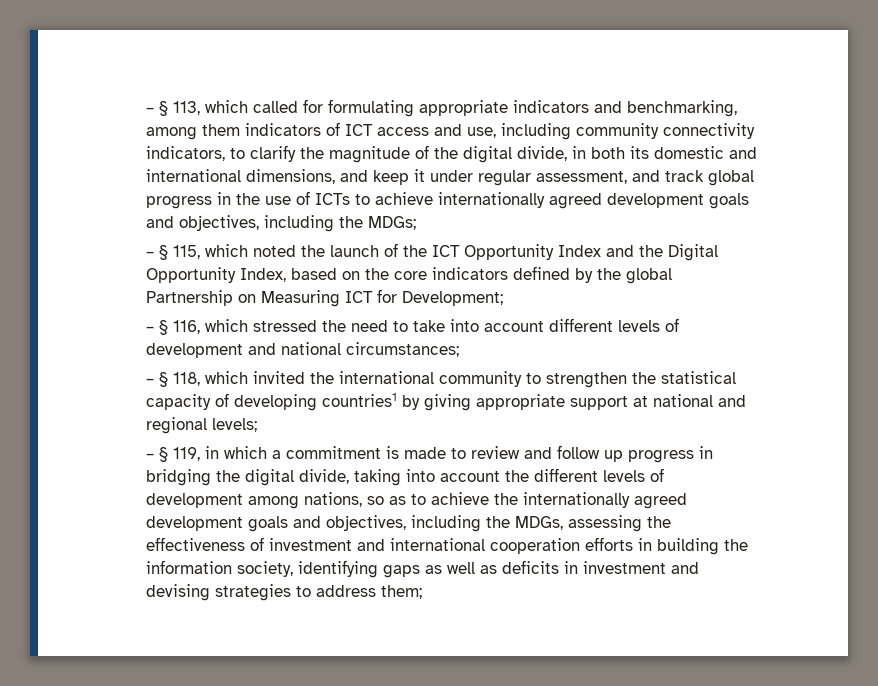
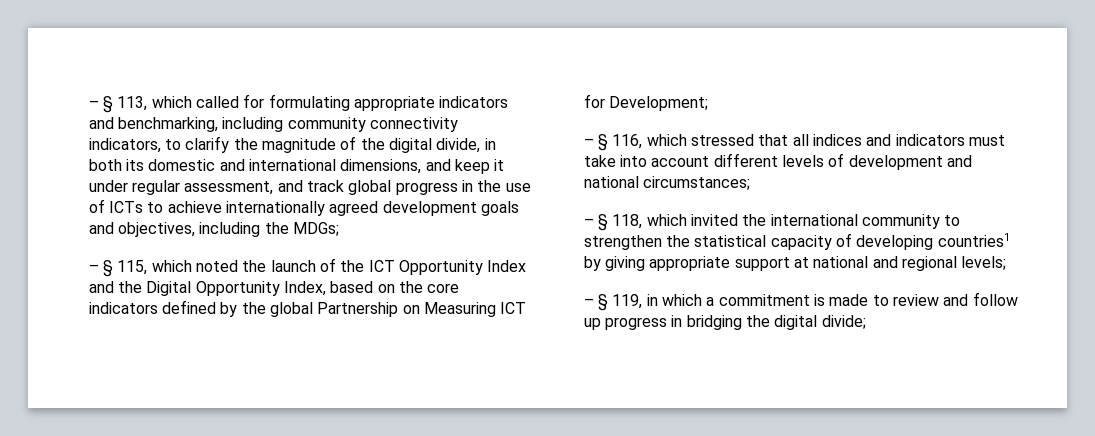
- – § 113, which called for formulating appropriate indicators and benchmarking, among them indicators of ICT access and use, including community connectivity indicators, to clarify the magnitude of the digital divide, in both its domestic and international dimensions, and keep it under regular assessment, and track global progress in the use of ICTs to achieve internationally agreed development goals and objectives, including the MDGs;
+ – § 113, which called for formulating appropriate indicators and benchmarking, including community connectivity indicators, to clarify the magnitude of the digital divide, in both its domestic and international dimensions, and keep it under regular assessment, and track global progress in the use of ICTs to achieve internationally agreed development goals and objectives, including the MDGs;
- – § 116, which stressed the need to take into account different levels of development and national circumstances;
+ – § 116, which stressed that all indices and indicators must take into account different levels of development and national circumstances;
- – § 119, in which a commitment is made to review and follow up progress in bridging the digital divide, taking into account the different levels of development among nations, so as to achieve the internationally agreed development goals and objectives, including the MDGs, assessing the effectiveness of investment and international cooperation efforts in building the information society, identifying gaps as well as deficits in investment and devising strategies to address them;
+ – § 119, in which a commitment is made to review and follow up progress in bridging the digital divide;

